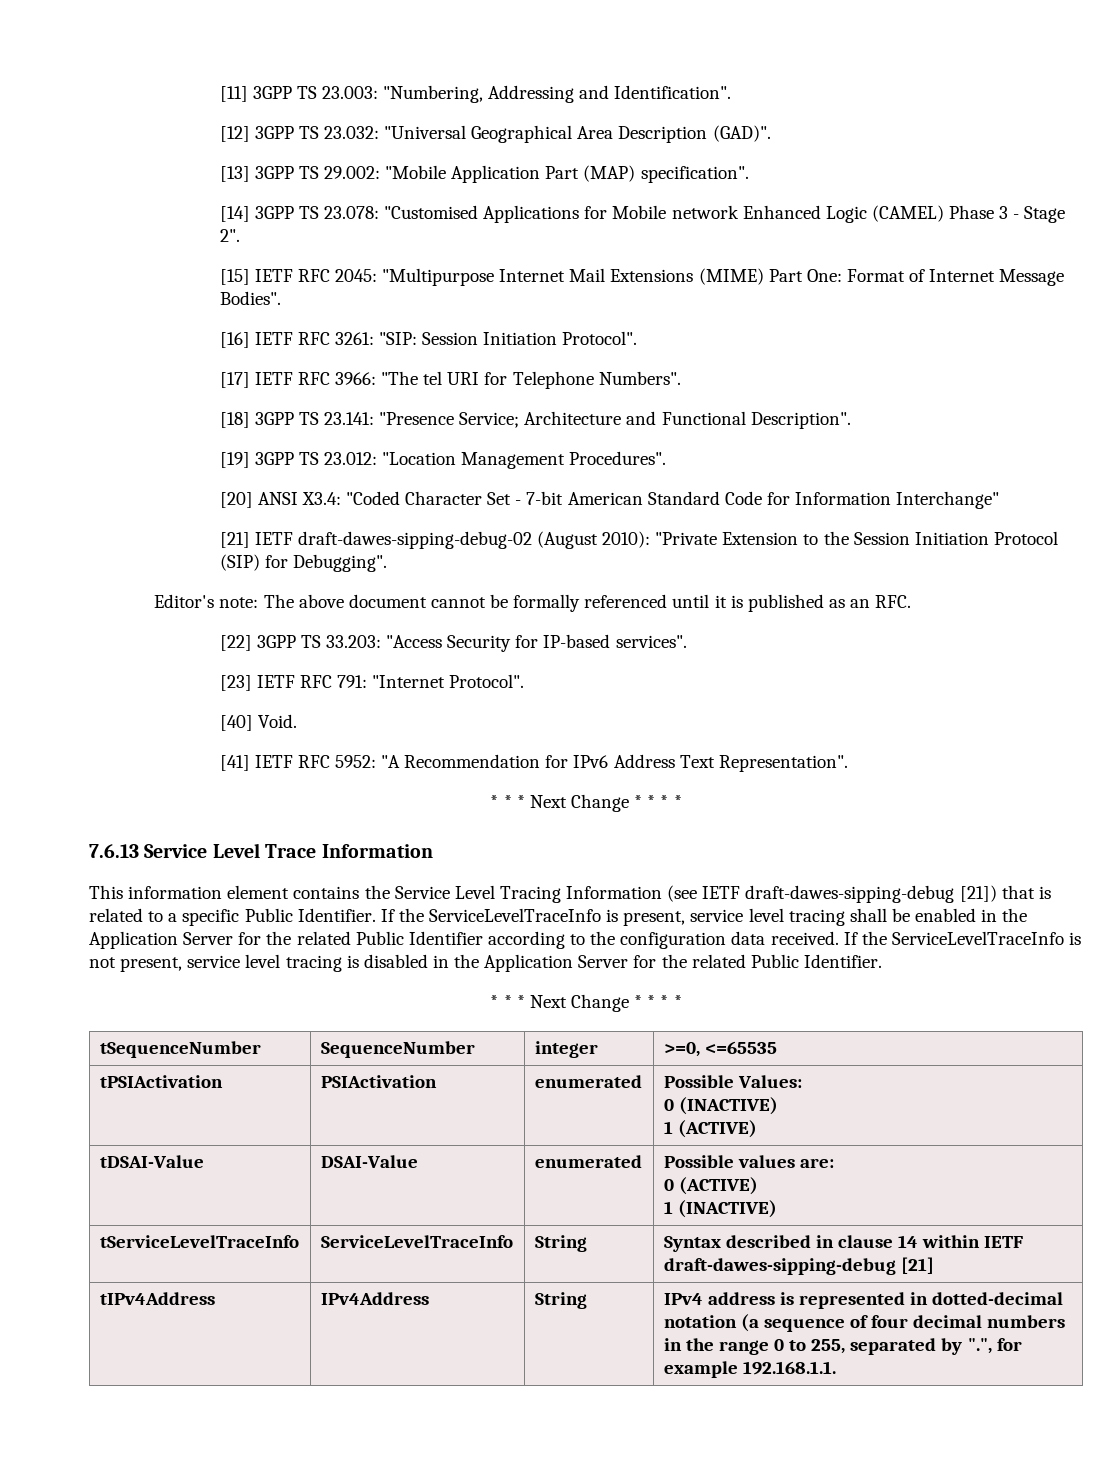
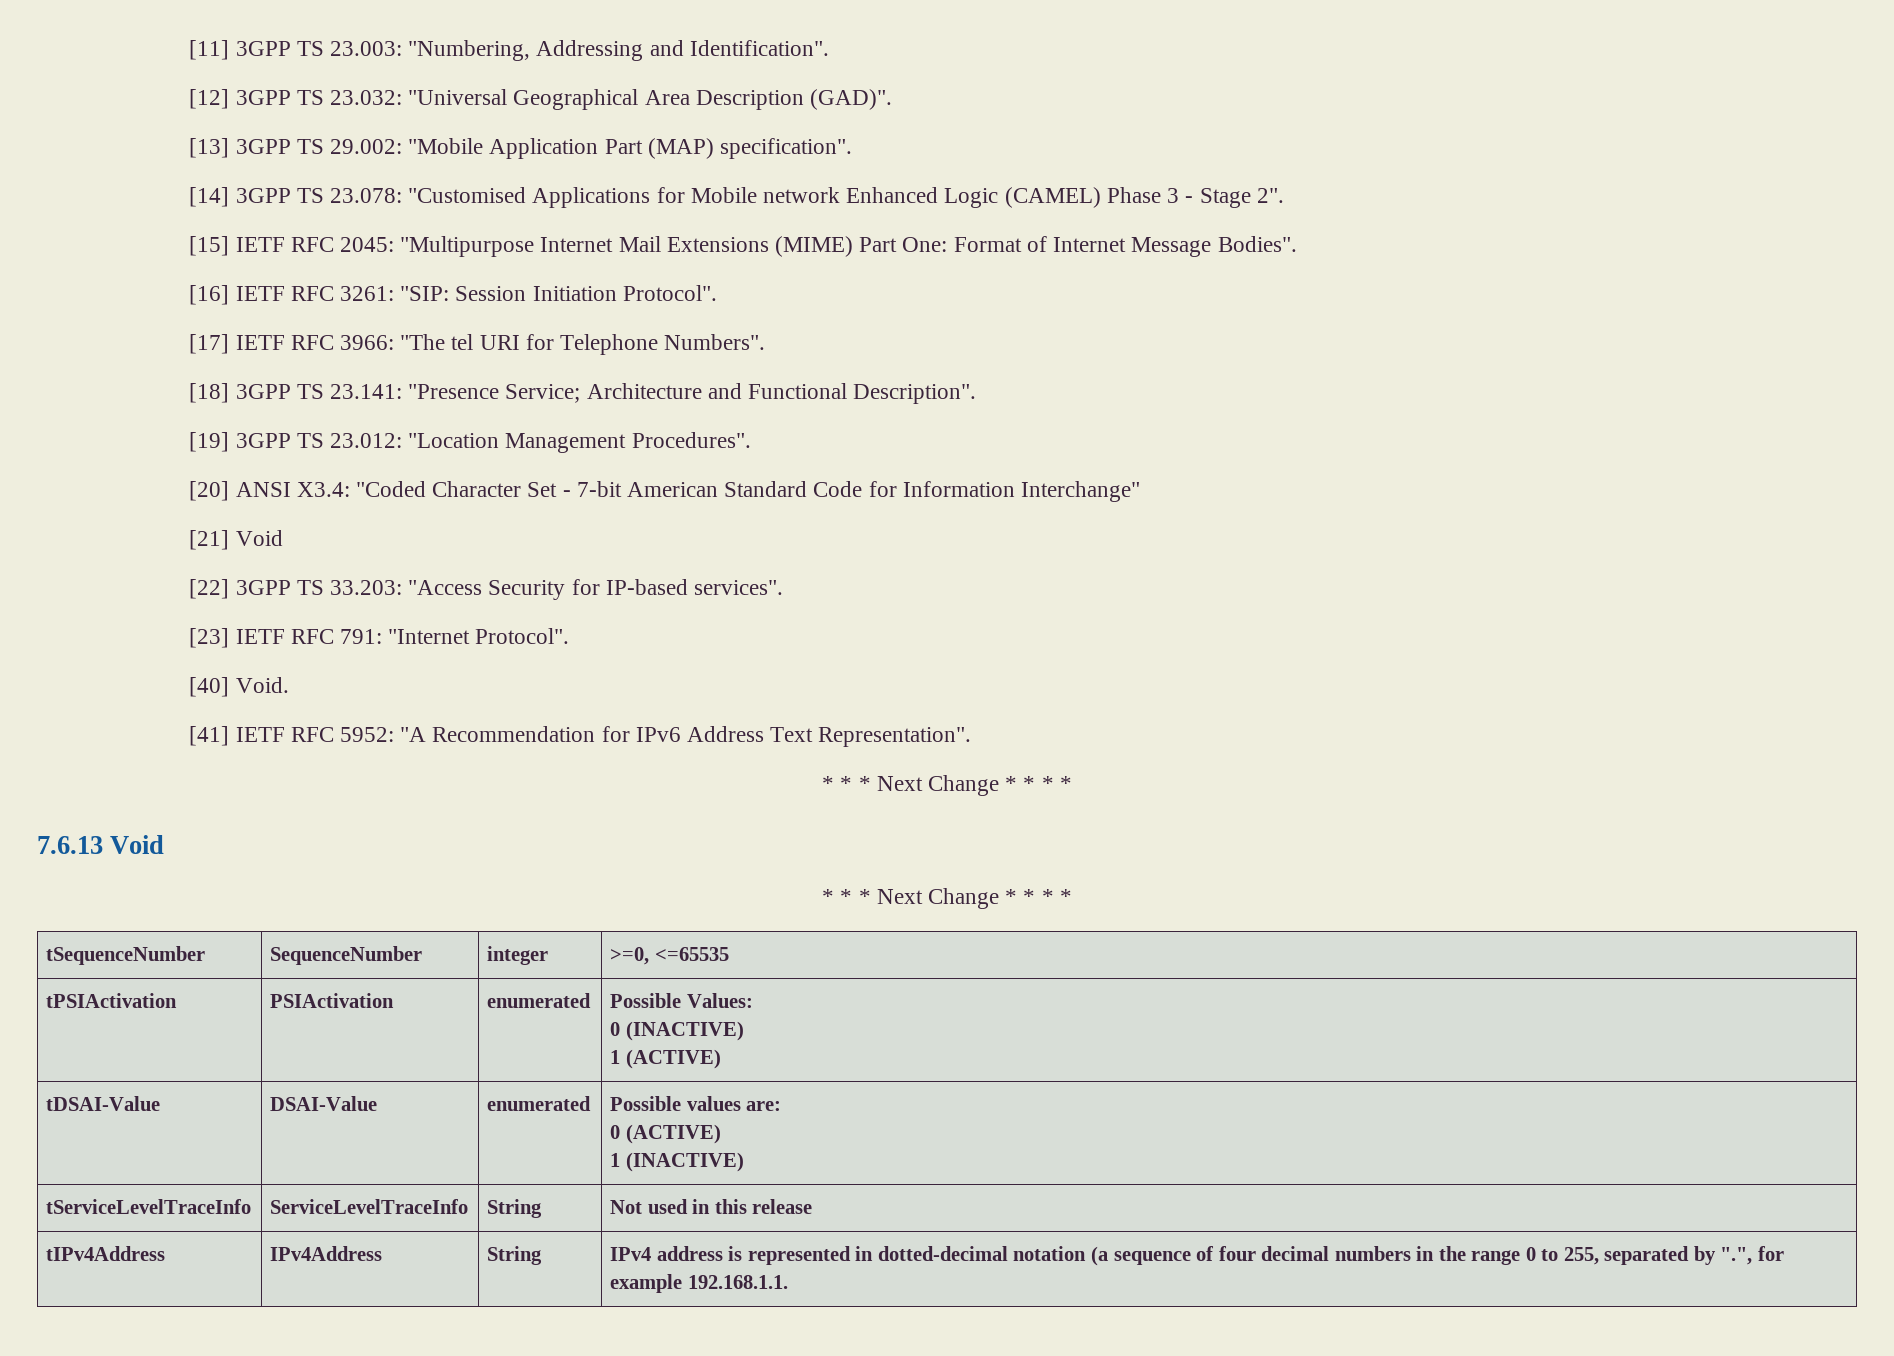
- [21] IETF draft-dawes-sipping-debug-02 (August 2010): "Private Extension to the Session Initiation Protocol (SIP) for Debugging".
- Editor's note: The above document cannot be formally referenced until it is published as an RFC.
+ [21] Void
- 7.6.13 Service Level Trace Information
- This information element contains the Service Level Tracing Information (see IETF draft-dawes-sipping-debug [21]) that is related to a specific Public Identifier. If the ServiceLevelTraceInfo is present, service level tracing shall be enabled in the Application Server for the related Public Identifier according to the configuration data received. If the ServiceLevelTraceInfo is not present, service level tracing is disabled in the Application Server for the related Public Identifier.
+ 7.6.13 Void
- tServiceLevelTraceInfo | ServiceLevelTraceInfo | String | Syntax described in clause 14 within IETF draft-dawes-sipping-debug [21]
+ tServiceLevelTraceInfo | ServiceLevelTraceInfo | String | Not used in this release

